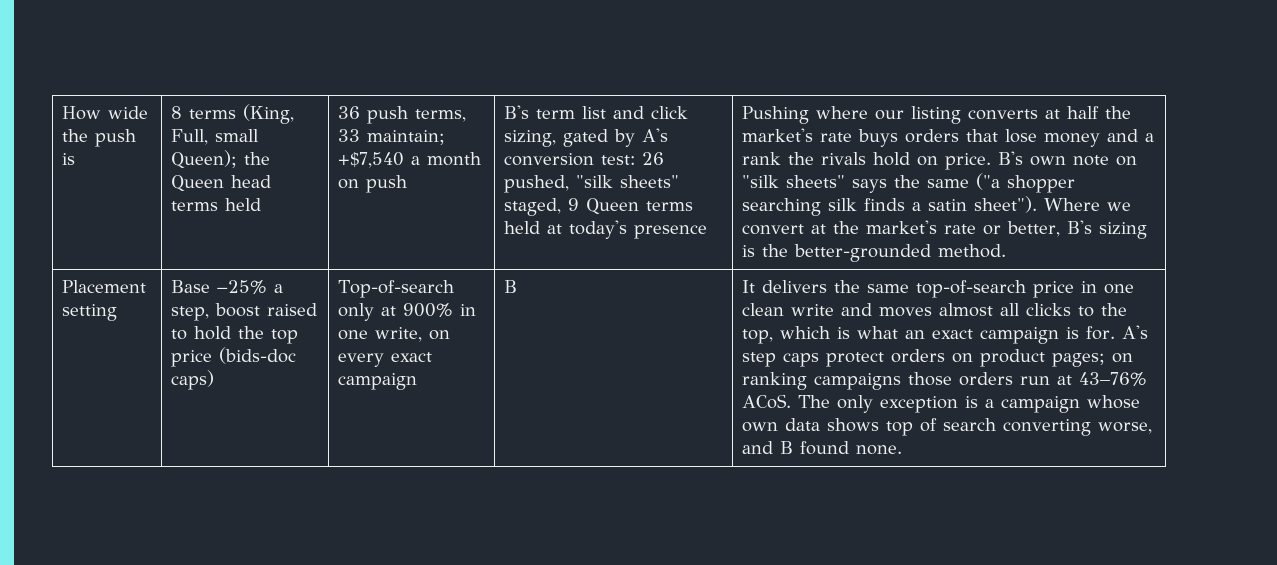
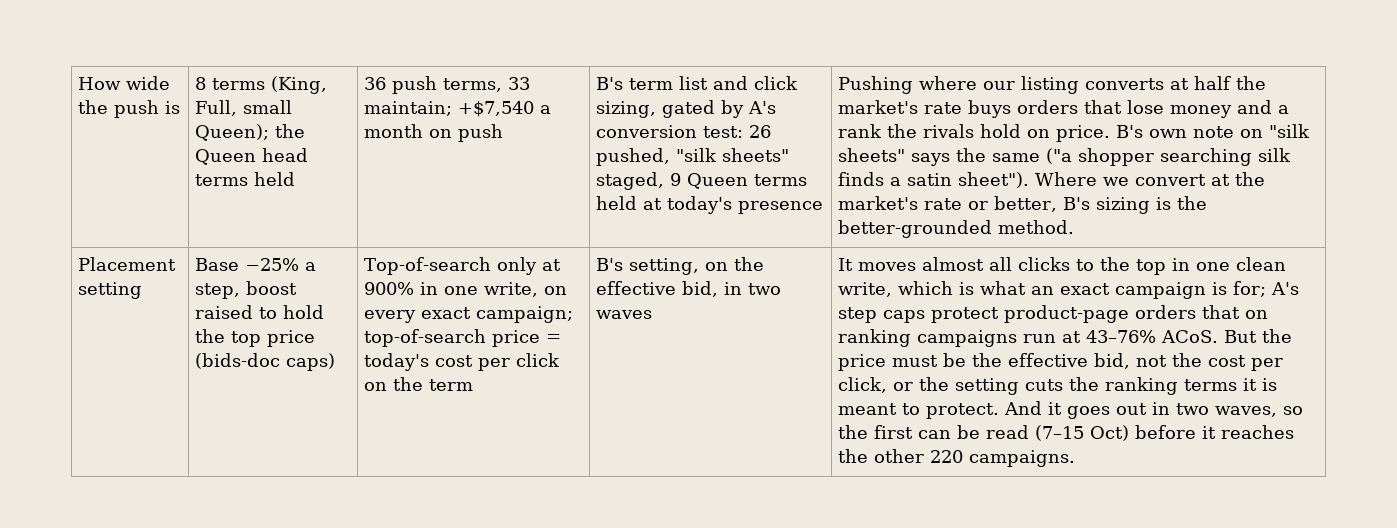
- Top-of-search only at 900% in one write, on every exact campaign | B | It delivers the same top-of-search price in one clean write and moves almost all clicks to the top, which is what an exact campaign is for. A's step caps protect orders on product pages; on ranking campaigns those orders run at 43–76% ACoS.
+ Top-of-search only at 900% in one write, on every exact campaign; top-of-search price = today's cost per click on the term | B's setting, on the effective bid, in two waves | It moves almost all clicks to the top in one clean write, which is what an exact campaign is for; A's step caps protect product-page orders that on ranking campaigns run at 43–76% ACoS.
- The only exception is a campaign whose own data shows top of search converting worse, and B found none.
+ But the price must be the effective bid, not the cost per click, or the setting cuts the ranking terms it is meant to protect. And it goes out in two waves, so the first can be read (7–15 Oct) before it reaches the other 220 campaigns.

